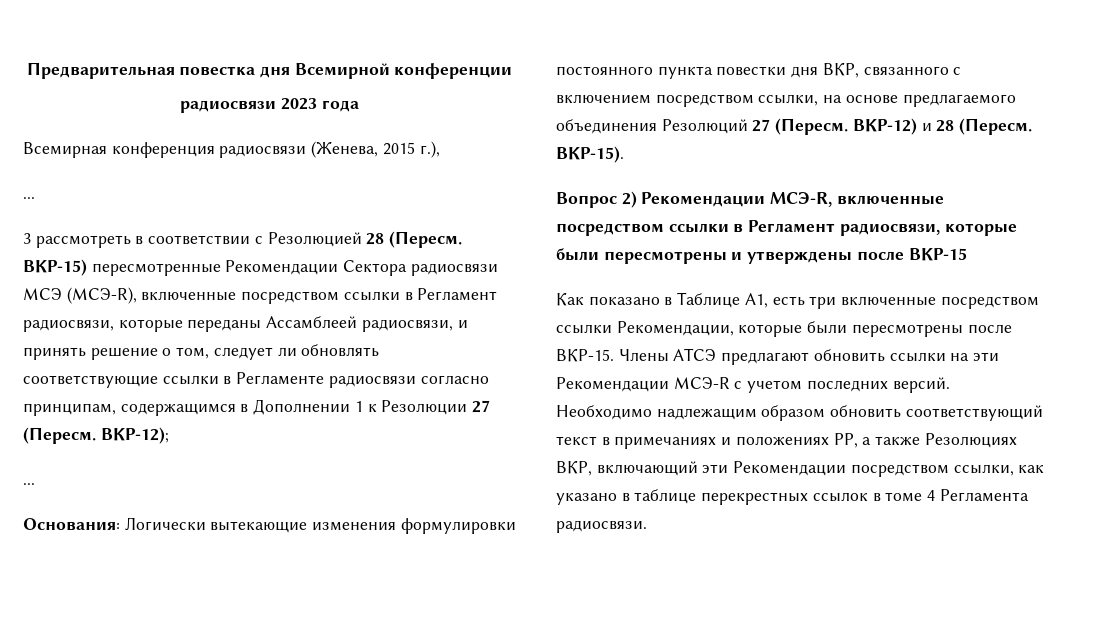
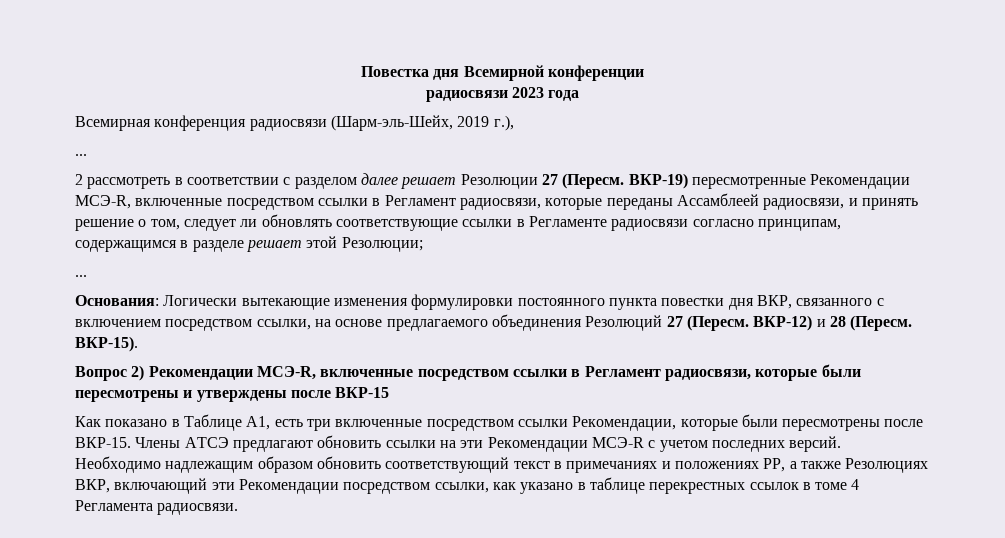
- Предварительная повестка дня Всемирной конференции
+ Повестка дня Всемирной конференции
- Всемирная конференция радиосвязи (Женева, 2015 г.),
+ Всемирная конференция радиосвязи (Шарм-эль-Шейх, 2019 г.),
- 3 рассмотреть в соответствии с Резолюцией 28 (Пересм. ВКР-15) пересмотренные Рекомендации Сектора радиосвязи МСЭ (МСЭ-R), включенные посредством ссылки в Регламент радиосвязи, которые переданы Ассамблеей радиосвязи, и принять решение о том, следует ли обновлять соответствующие ссылки в Регламенте радиосвязи согласно принципам, содержащимся в Дополнении 1 к Резолюции 27 (Пересм. ВКР-12);
+ 2 рассмотреть в соответствии с разделом далее решает Резолюции 27 (Пересм. ВКР-19) пересмотренные Рекомендации МСЭ-R, включенные посредством ссылки в Регламент радиосвязи, которые переданы Ассамблеей радиосвязи, и принять решение о том, следует ли обновлять соответствующие ссылки в Регламенте радиосвязи согласно принципам, содержащимся в разделе решает этой Резолюции;

